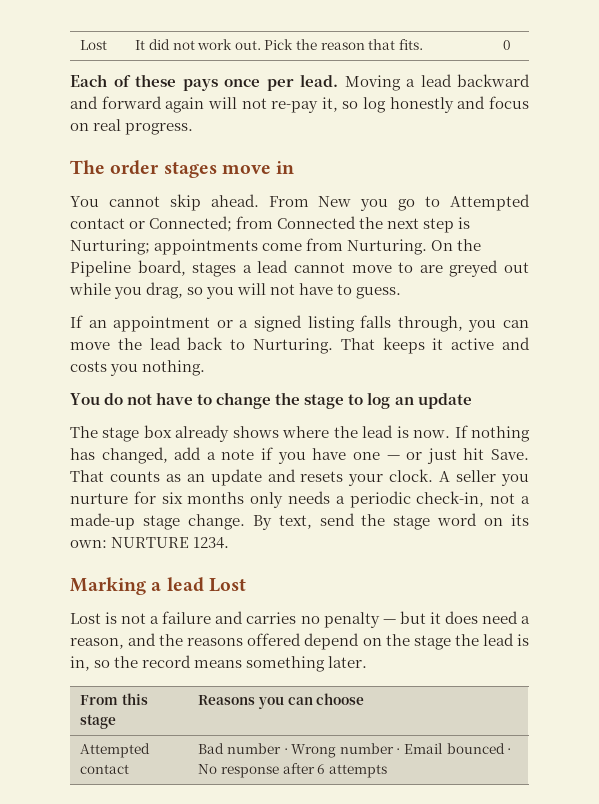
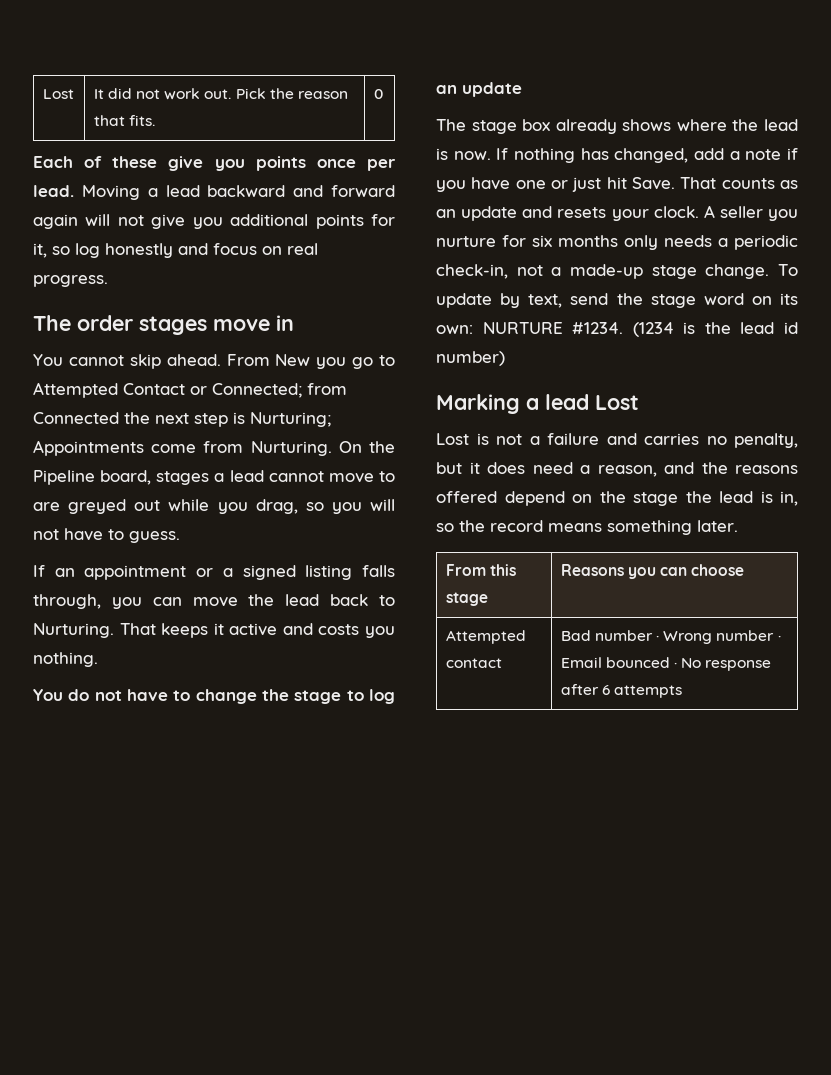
- Each of these pays once per lead.
+ Each of these give you points once per lead.
- Moving a lead backward and forward again will not re-pay it, so log honestly and focus on real progress.
+ Moving a lead backward and forward again will not give you additional points for it, so log honestly and focus on real progress.
- From New you go to Attempted contact or Connected; from Connected the next step is Nurturing; appointments come from Nurturing.
+ From New you go to Attempted Contact or Connected; from Connected the next step is Nurturing; Appointments come from Nurturing.
- If nothing has changed, add a note if you have one — or just hit Save.
+ If nothing has changed, add a note if you have one or just hit Save.
- By text, send the stage word on its own: NURTURE 1234.
+ To update by text, send the stage word on its own: NURTURE #1234. (1234 is the lead id number)
- Lost is not a failure and carries no penalty — but it does need a reason, and the reasons offered depend on the stage the lead is in, so the record means something later.
+ Lost is not a failure and carries no penalty, but it does need a reason, and the reasons offered depend on the stage the lead is in, so the record means something later.

